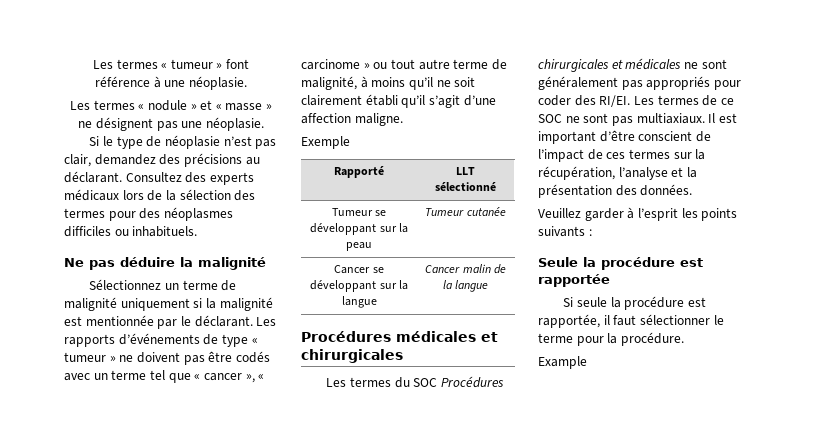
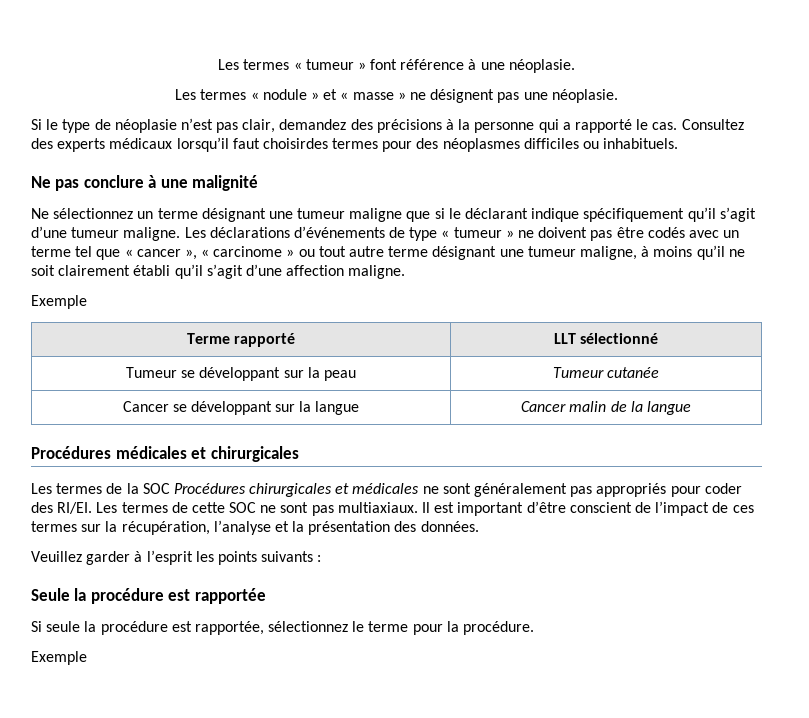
- Si le type de néoplasie n’est pas clair, demandez des précisions au déclarant. Consultez des experts médicaux lors de la sélection des termes pour des néoplasmes difficiles ou inhabituels.
+ Si le type de néoplasie n’est pas clair, demandez des précisions à la personne qui a rapporté le cas. Consultez des experts médicaux lorsqu’il faut choisirdes termes pour des néoplasmes difficiles ou inhabituels.
- Ne pas déduire la malignité
- Sélectionnez un terme de malignité uniquement si la malignité est mentionnée par le déclarant. Les rapports d’événements de type « tumeur » ne doivent pas être codés avec un terme tel que « cancer », « carcinome » ou tout autre terme de malignité, à moins qu’il ne soit clairement établi qu’il s’agit d’une affection maligne.
+ Ne pas conclure à une malignité
+ Ne sélectionnez un terme désignant une tumeur maligne que si le déclarant indique spécifiquement qu’il s’agit d’une tumeur maligne. Les déclarations d’événements de type « tumeur » ne doivent pas être codés avec un terme tel que « cancer », « carcinome » ou tout autre terme désignant une tumeur maligne, à moins qu’il ne soit clairement établi qu’il s’agit d’une affection maligne.
- Rapporté | LLT sélectionné
+ Terme rapporté | LLT sélectionné
- Les termes du SOC Procédures chirurgicales et médicales ne sont généralement pas appropriés pour coder des RI/EI.
+ Les termes de la SOC Procédures chirurgicales et médicales ne sont généralement pas appropriés pour coder des RI/EI.
- Les termes de ce SOC ne sont pas multiaxiaux.
+ Les termes de cette SOC ne sont pas multiaxiaux.
- Si seule la procédure est rapportée, il faut sélectionner le terme pour la procédure.
- Example
+ Si seule la procédure est rapportée, sélectionnez le terme pour la procédure.
+ Exemple

